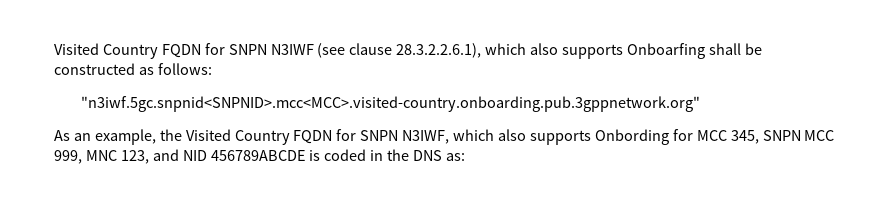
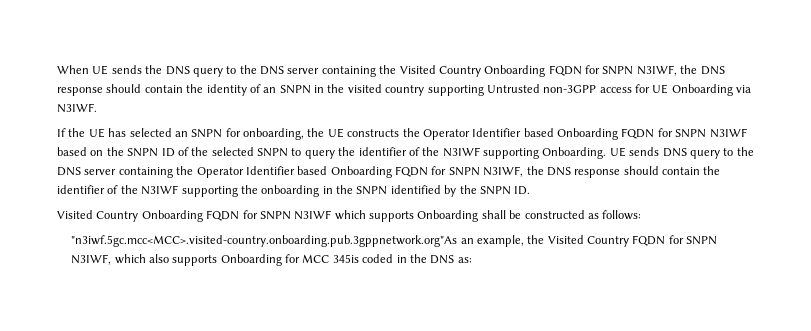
- Visited Country FQDN for SNPN N3IWF (see clause 28.3.2.2.6.1), which also supports Onboarfing shall be constructed as follows:
+ When UE sends the DNS query to the DNS server containing the Visited Country Onboarding FQDN for SNPN N3IWF, the DNS response should contain the identity of an SNPN in the visited country supporting Untrusted non-3GPP access for UE Onboarding via N3IWF.
+ If the UE has selected an SNPN for onboarding, the UE constructs the Operator Identifier based Onboarding FQDN for SNPN N3IWF based on the SNPN ID of the selected SNPN to query the identifier of the N3IWF supporting Onboarding. UE sends DNS query to the DNS server containing the Operator Identifier based Onboarding FQDN for SNPN N3IWF, the DNS response should contain the identifier of the N3IWF supporting the onboarding in the SNPN identified by the SNPN ID.
+ Visited Country Onboarding FQDN for SNPN N3IWF which supports Onboarding shall be constructed as follows:
- "n3iwf.5gc.snpnid<SNPNID>.mcc<MCC>.visited-country.onboarding.pub.3gppnetwork.org"
- As an example, the Visited Country FQDN for SNPN N3IWF, which also supports Onbording for MCC 345, SNPN MCC 999, MNC 123, and NID 456789ABCDE is coded in the DNS as:
+ "n3iwf.5gc.mcc<MCC>.visited-country.onboarding.pub.3gppnetwork.org"As an example, the Visited Country FQDN for SNPN N3IWF, which also supports Onboarding for MCC 345is coded in the DNS as:

